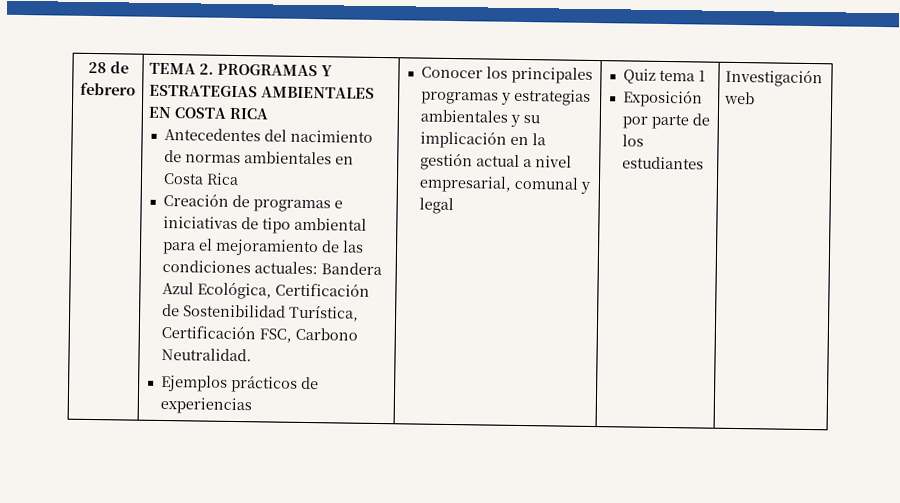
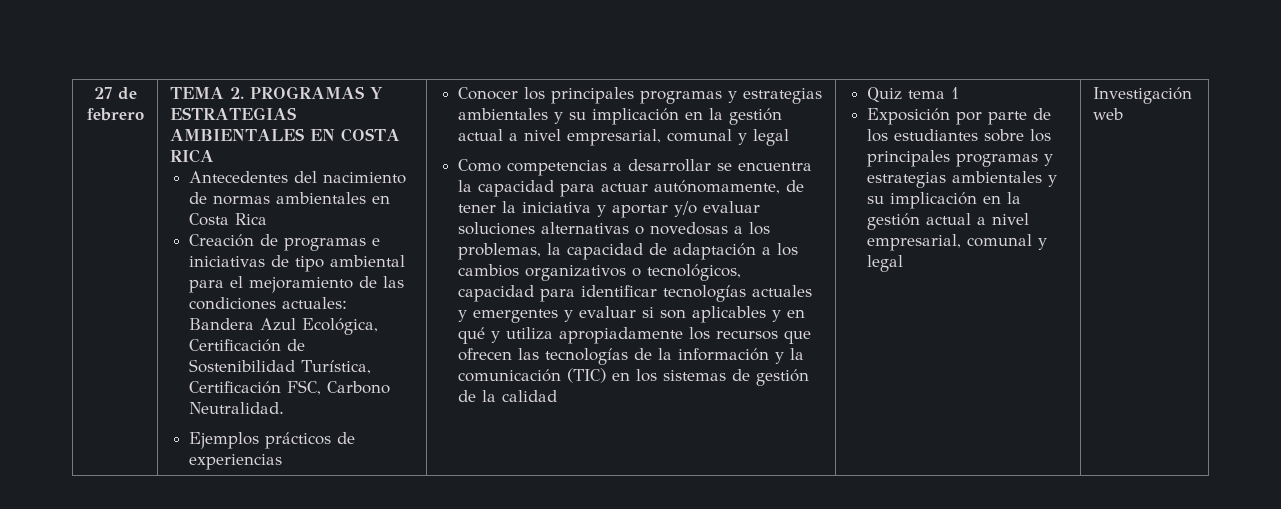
- 28 de febrero
+ 27 de febrero
+ Como competencias a desarrollar se encuentra la capacidad para actuar autónomamente, de tener la iniciativa y aportar y/o evaluar soluciones alternativas o novedosas a los problemas, la capacidad de adaptación a los cambios organizativos o tecnológicos, capacidad para identificar tecnologías actuales y emergentes y evaluar si son aplicables y en qué y utiliza apropiadamente los recursos que ofrecen las tecnologías de la información y la comunicación (TIC) en los sistemas de gestión de la calidad
- Exposición por parte de los estudiantes
+ Exposición por parte de los estudiantes sobre los principales programas y estrategias ambientales y su implicación en la gestión actual a nivel empresarial, comunal y legal

